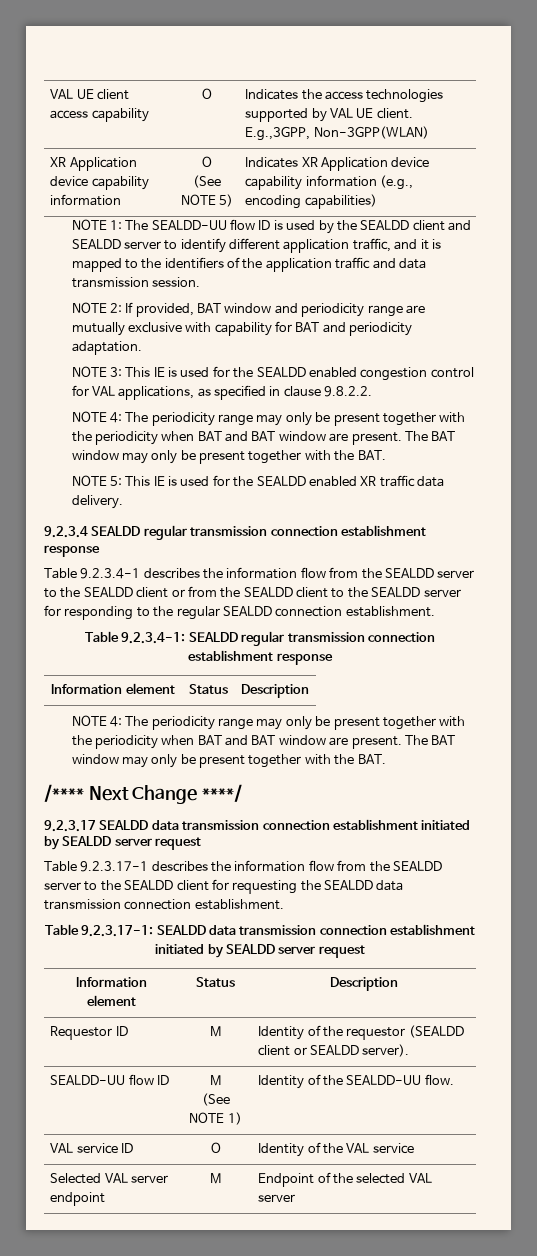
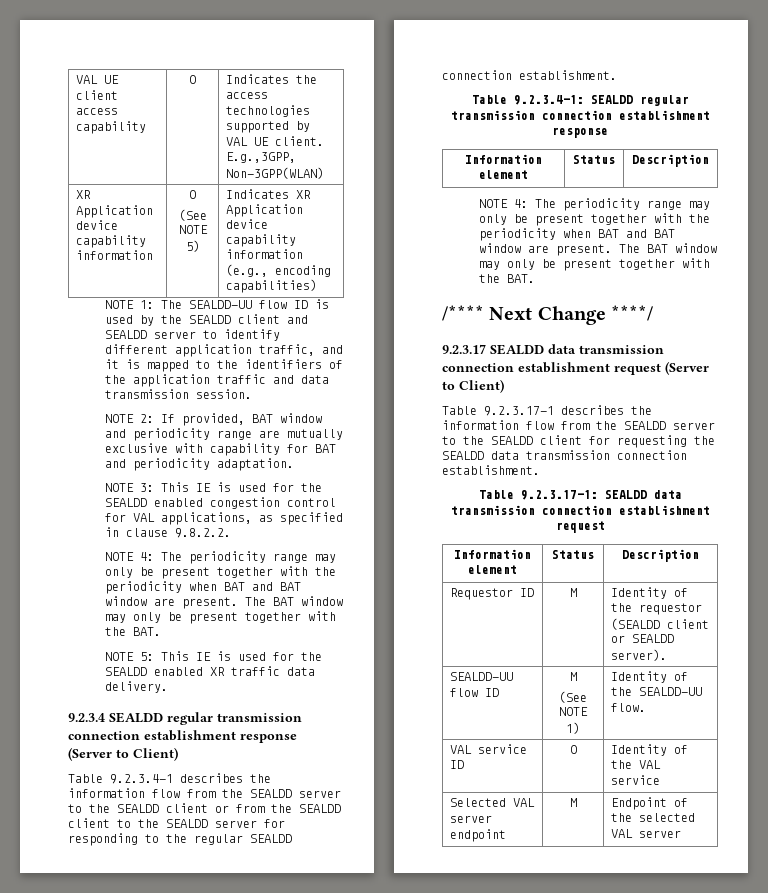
- 9.2.3.4 SEALDD regular transmission connection establishment response
+ 9.2.3.4 SEALDD regular transmission connection establishment response (Server to Client)
- 9.2.3.17 SEALDD data transmission connection establishment initiated by SEALDD server request
+ 9.2.3.17 SEALDD data transmission connection establishment request (Server to Client)
- Table 9.2.3.17-1: SEALDD data transmission connection establishment initiated by SEALDD server request
+ Table 9.2.3.17-1: SEALDD data transmission connection establishment request

